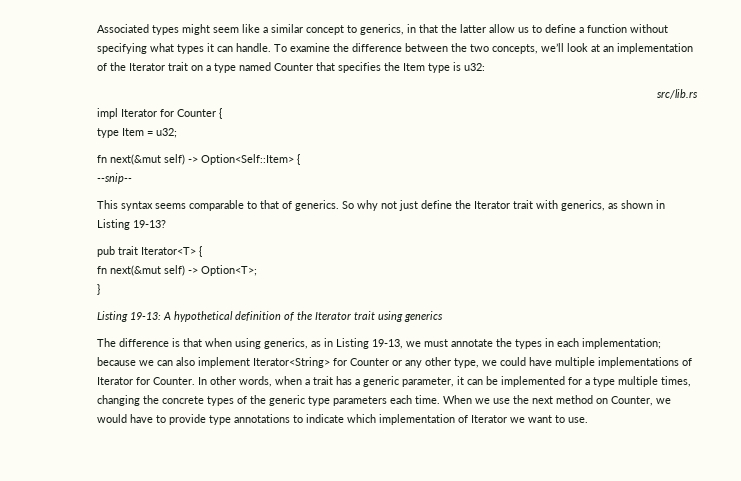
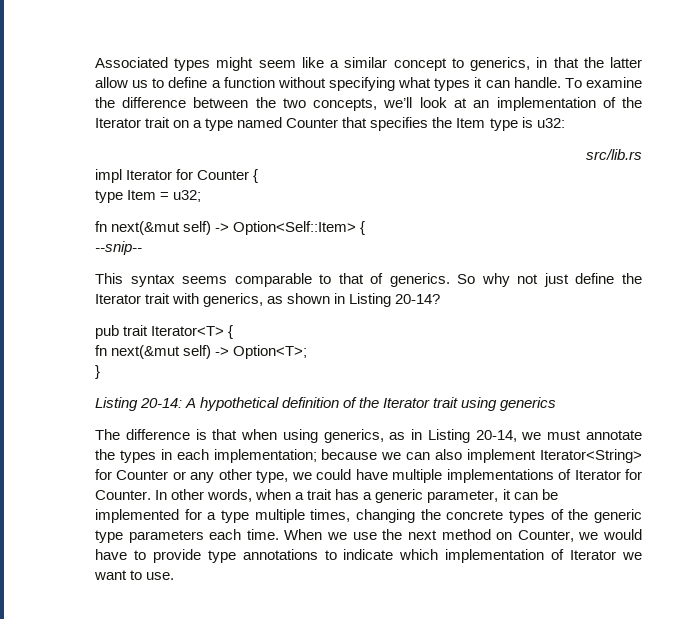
- So why not just define the Iterator trait with generics, as shown in Listing 19-13?
+ So why not just define the Iterator trait with generics, as shown in Listing 20-14?
- Listing 19-13: A hypothetical definition of the Iterator trait using generics
+ Listing 20-14: A hypothetical definition of the Iterator trait using generics
- The difference is that when using generics, as in Listing 19-13, we must annotate the types in each implementation; because we can also implement Iterator<String> for Counter or any other type, we could have multiple implementations of Iterator for Counter.
+ The difference is that when using generics, as in Listing 20-14, we must annotate the types in each implementation; because we can also implement Iterator<String> for Counter or any other type, we could have multiple implementations of Iterator for Counter.

